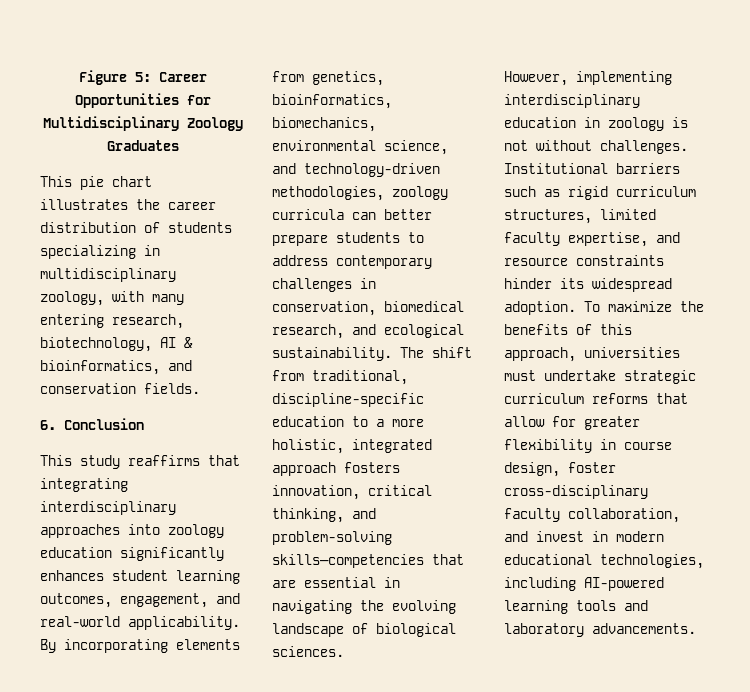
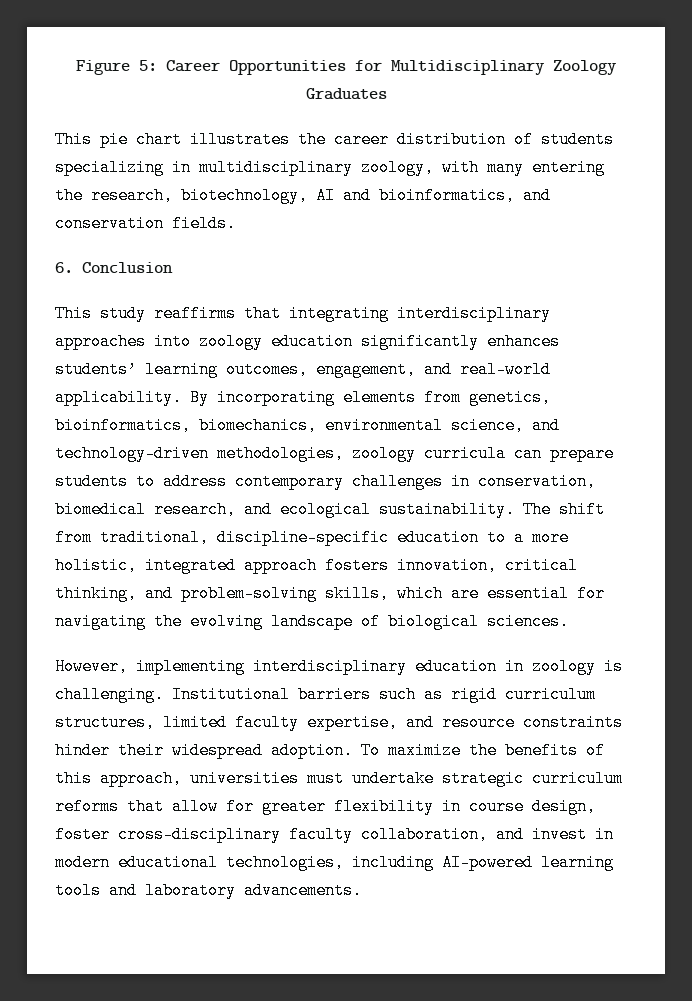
- This pie chart illustrates the career distribution of students specializing in multidisciplinary zoology, with many entering research, biotechnology, AI & bioinformatics, and conservation fields.
+ This pie chart illustrates the career distribution of students specializing in multidisciplinary zoology, with many entering the research, biotechnology, AI and bioinformatics, and conservation fields.
- This study reaffirms that integrating interdisciplinary approaches into zoology education significantly enhances student learning outcomes, engagement, and real-world applicability.
+ This study reaffirms that integrating interdisciplinary approaches into zoology education significantly enhances students’ learning outcomes, engagement, and real-world applicability.
- By incorporating elements from genetics, bioinformatics, biomechanics, environmental science, and technology-driven methodologies, zoology curricula can better prepare students to address contemporary challenges in conservation, biomedical research, and ecological sustainability.
+ By incorporating elements from genetics, bioinformatics, biomechanics, environmental science, and technology-driven methodologies, zoology curricula can prepare students to address contemporary challenges in conservation, biomedical research, and ecological sustainability.
- The shift from traditional, discipline-specific education to a more holistic, integrated approach fosters innovation, critical thinking, and problem-solving skills—competencies that are essential in navigating the evolving landscape of biological sciences.
+ The shift from traditional, discipline-specific education to a more holistic, integrated approach fosters innovation, critical thinking, and problem-solving skills, which are essential for navigating the evolving landscape of biological sciences.
- However, implementing interdisciplinary education in zoology is not without challenges.
+ However, implementing interdisciplinary education in zoology is challenging.
- Institutional barriers such as rigid curriculum structures, limited faculty expertise, and resource constraints hinder its widespread adoption.
+ Institutional barriers such as rigid curriculum structures, limited faculty expertise, and resource constraints hinder their widespread adoption.

